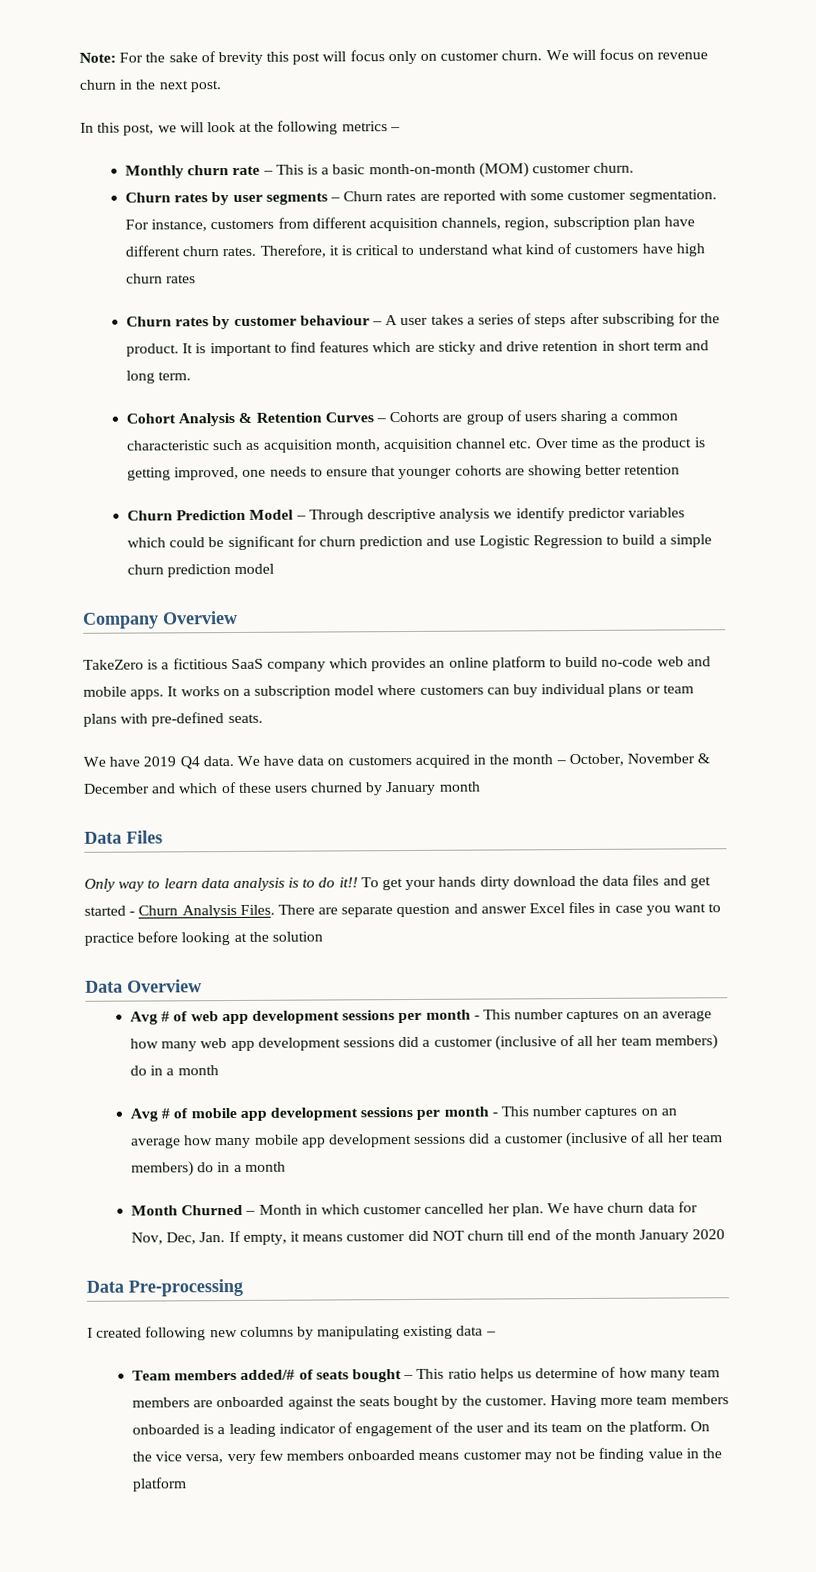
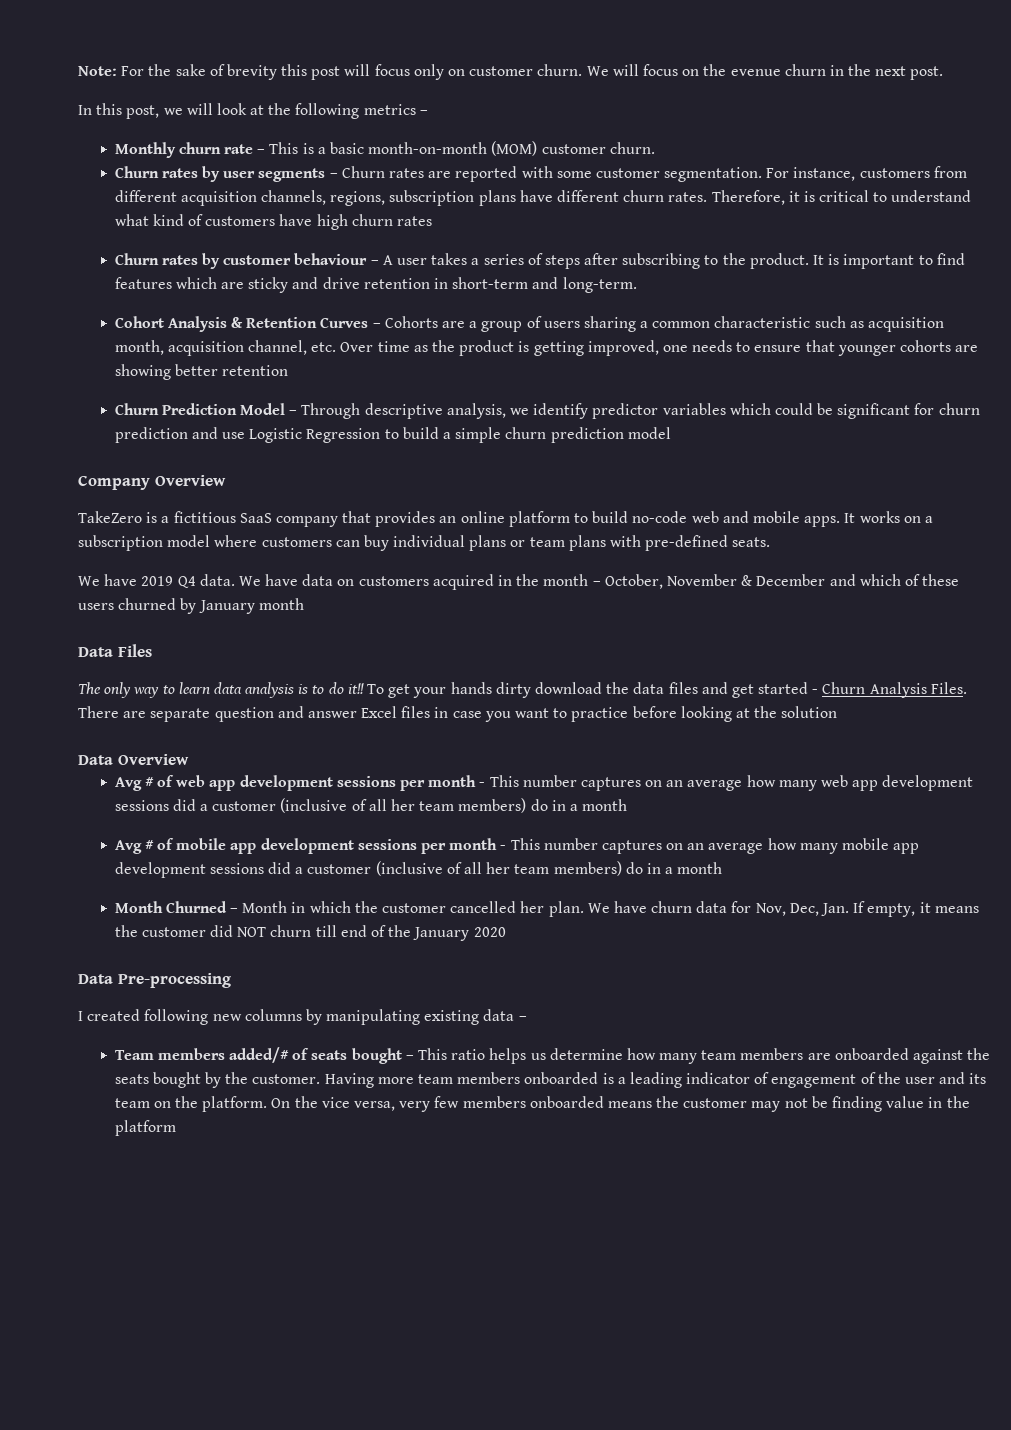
- We will focus on revenue churn in the next post.
+ We will focus on the evenue churn in the next post.
- For instance, customers from different acquisition channels, region, subscription plan have different churn rates.
+ For instance, customers from different acquisition channels, regions, subscription plans have different churn rates.
- Churn rates by customer behaviour – A user takes a series of steps after subscribing for the product.
+ Churn rates by customer behaviour – A user takes a series of steps after subscribing to the product.
- It is important to find features which are sticky and drive retention in short term and long term.
+ It is important to find features which are sticky and drive retention in short-term and long-term.
- Cohort Analysis & Retention Curves – Cohorts are group of users sharing a common characteristic such as acquisition month, acquisition channel etc. Over time as the product is getting improved, one needs to ensure that younger cohorts are showing better retention
+ Cohort Analysis & Retention Curves – Cohorts are a group of users sharing a common characteristic such as acquisition month, acquisition channel, etc. Over time as the product is getting improved, one needs to ensure that younger cohorts are showing better retention
- Churn Prediction Model – Through descriptive analysis we identify predictor variables which could be significant for churn prediction and use Logistic Regression to build a simple churn prediction model
+ Churn Prediction Model – Through descriptive analysis, we identify predictor variables which could be significant for churn prediction and use Logistic Regression to build a simple churn prediction model
- TakeZero is a fictitious SaaS company which provides an online platform to build no-code web and mobile apps.
+ TakeZero is a fictitious SaaS company that provides an online platform to build no-code web and mobile apps.
- Only way to learn data analysis is to do it!!
+ The only way to learn data analysis is to do it!!
- Month Churned – Month in which customer cancelled her plan.
+ Month Churned – Month in which the customer cancelled her plan.
- We have churn data for Nov, Dec, Jan. If empty, it means customer did NOT churn till end of the month January 2020
+ We have churn data for Nov, Dec, Jan. If empty, it means the customer did NOT churn till end of the January 2020
- Team members added/# of seats bought – This ratio helps us determine of how many team members are onboarded against the seats bought by the customer.
+ Team members added/# of seats bought – This ratio helps us determine how many team members are onboarded against the seats bought by the customer.
- On the vice versa, very few members onboarded means customer may not be finding value in the platform
+ On the vice versa, very few members onboarded means the customer may not be finding value in the platform

